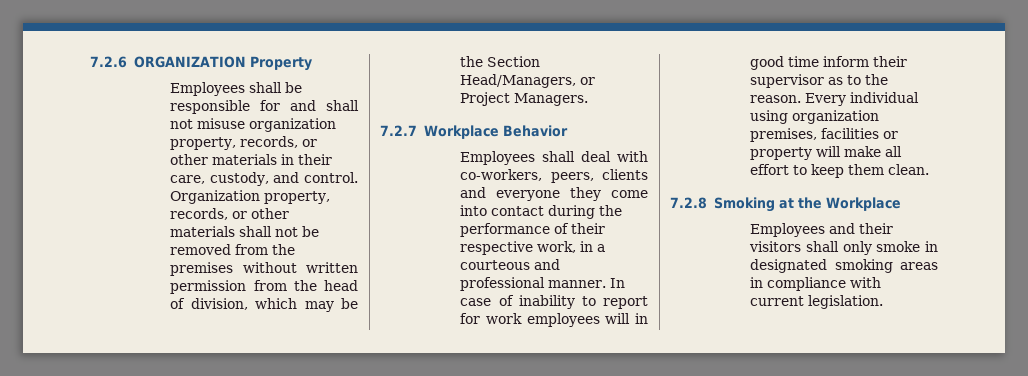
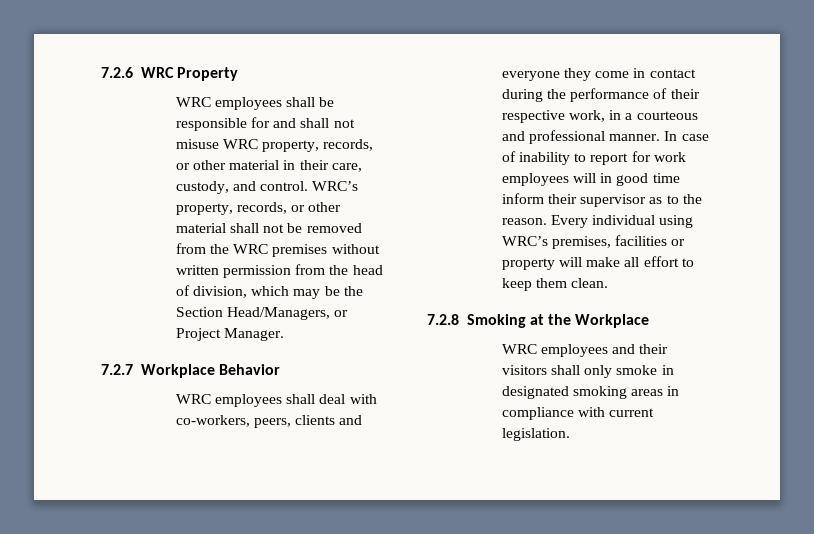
- 7.2.6 ORGANIZATION Property
+ 7.2.6 WRC Property
- Employees shall be responsible for and shall not misuse organization property, records, or other materials in their care, custody, and control.
+ WRC employees shall be responsible for and shall not misuse WRC property, records, or other material in their care, custody, and control.
- Organization property, records, or other materials shall not be removed from the premises without written permission from the head of division, which may be the Section Head/Managers, or Project Managers.
+ WRC’s property, records, or other material shall not be removed from the WRC premises without written permission from the head of division, which may be the Section Head/Managers, or Project Manager.
- Employees shall deal with co-workers, peers, clients and everyone they come into contact during the performance of their respective work, in a courteous and professional manner.
+ WRC employees shall deal with co-workers, peers, clients and everyone they come in contact during the performance of their respective work, in a courteous and professional manner.
- Every individual using organization premises, facilities or property will make all effort to keep them clean.
+ Every individual using WRC’s premises, facilities or property will make all effort to keep them clean.
- Employees and their visitors shall only smoke in designated smoking areas in compliance with current legislation.
+ WRC employees and their visitors shall only smoke in designated smoking areas in compliance with current legislation.

